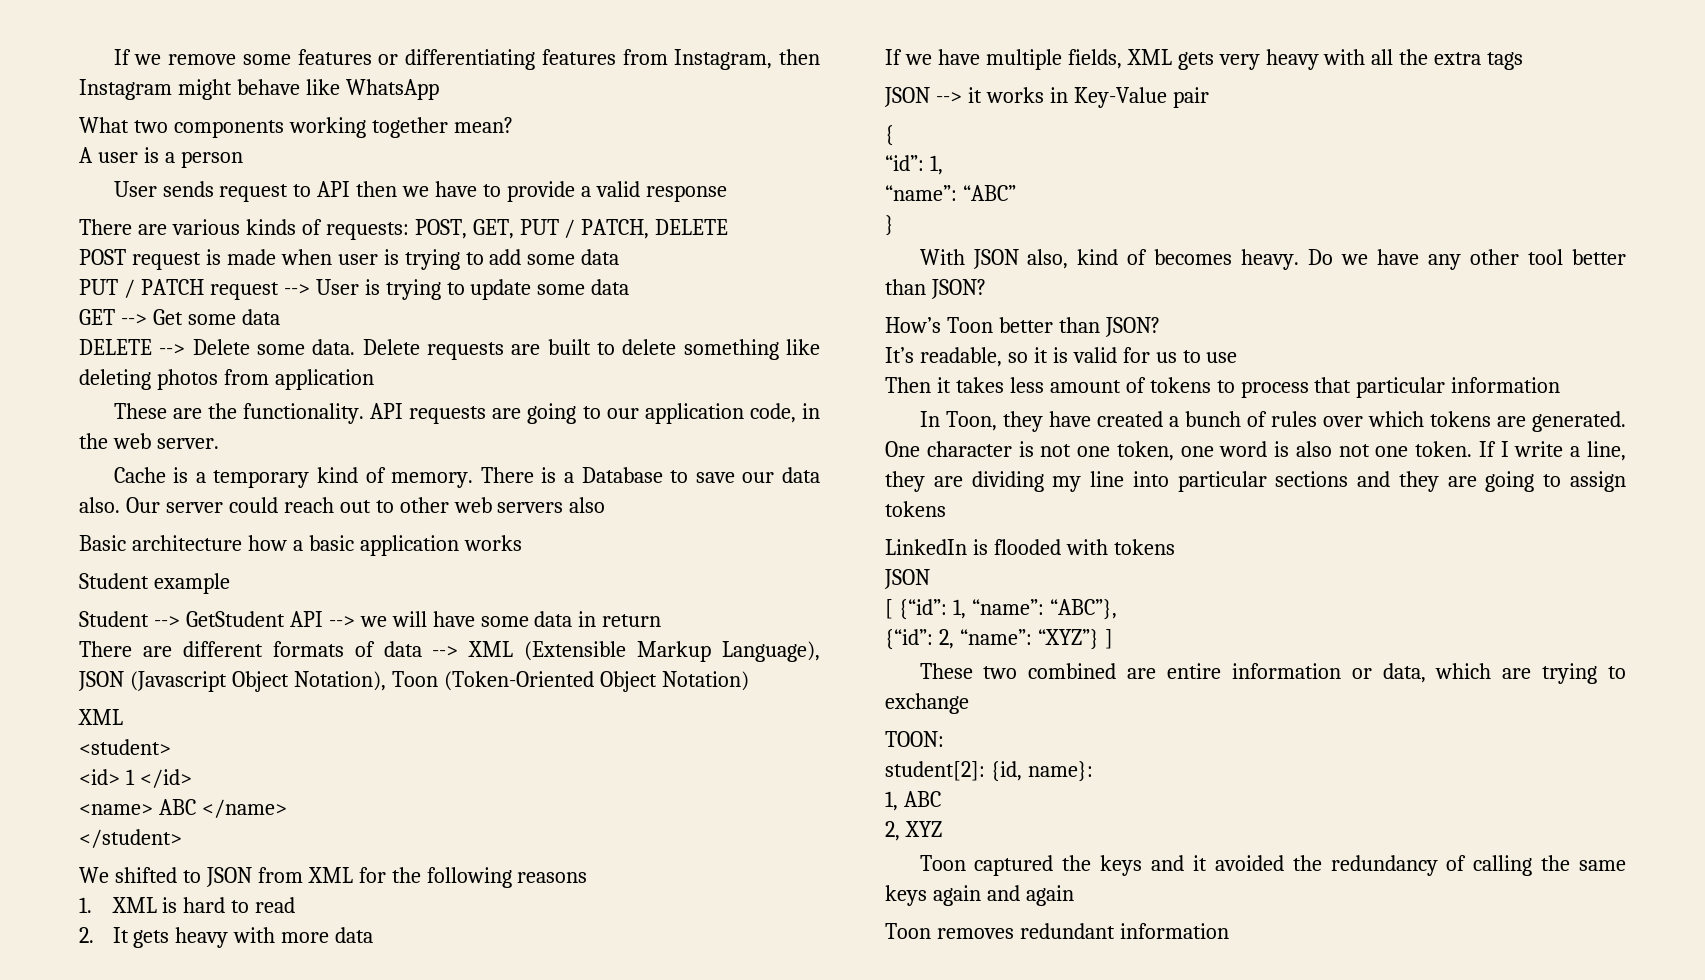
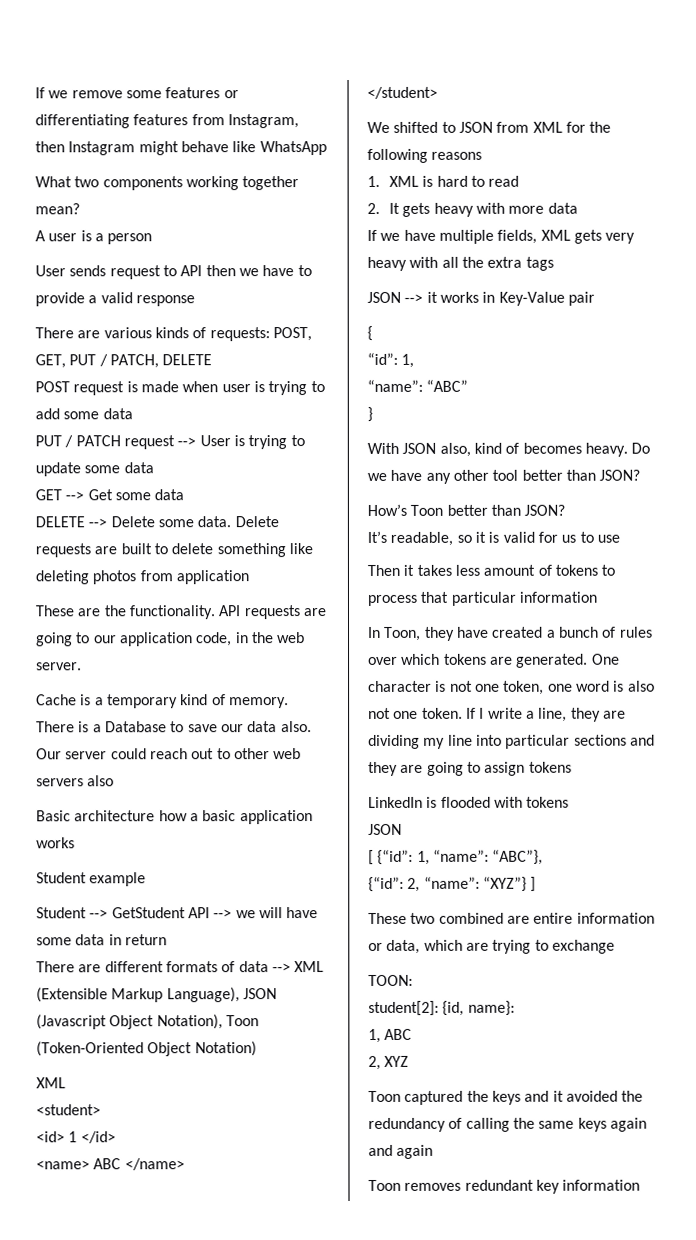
- Toon removes redundant information
+ Toon removes redundant key information

